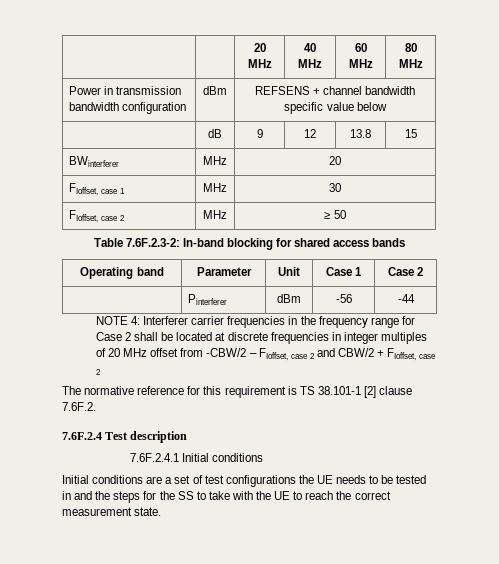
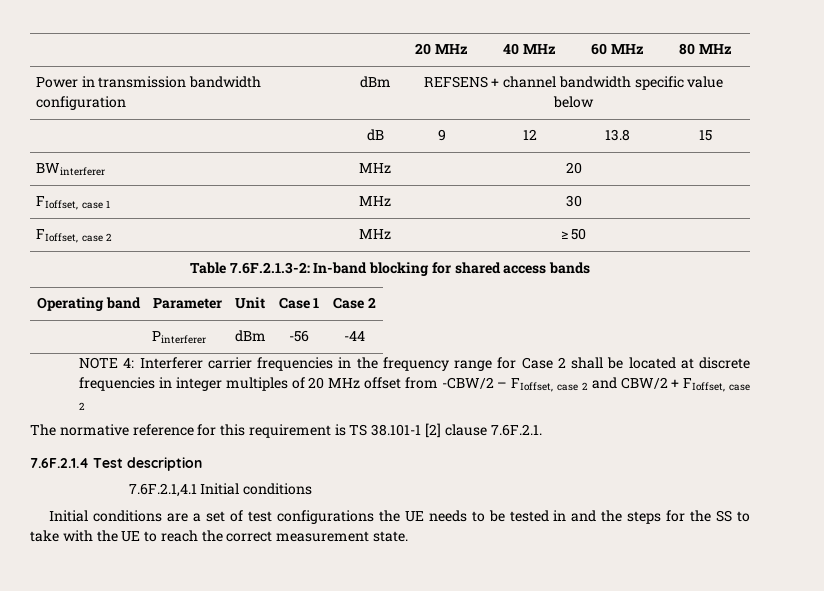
- Table 7.6F.2.3-2: In-band blocking for shared access bands
+ Table 7.6F.2.1.3-2: In-band blocking for shared access bands
- The normative reference for this requirement is TS 38.101-1 [2] clause 7.6F.2.
- 7.6F.2.4 Test description
+ The normative reference for this requirement is TS 38.101-1 [2] clause 7.6F.2.1.
+ 7.6F.2.1.4 Test description
- 7.6F.2.4.1 Initial conditions
+ 7.6F.2.1,4.1 Initial conditions

